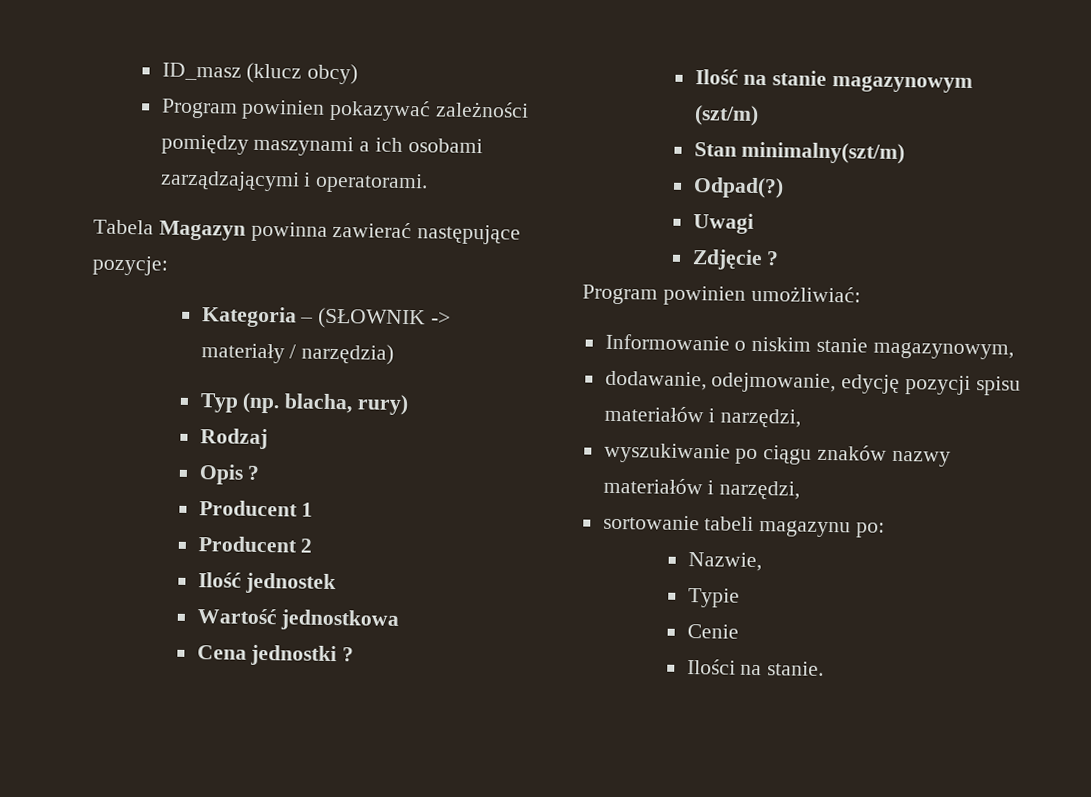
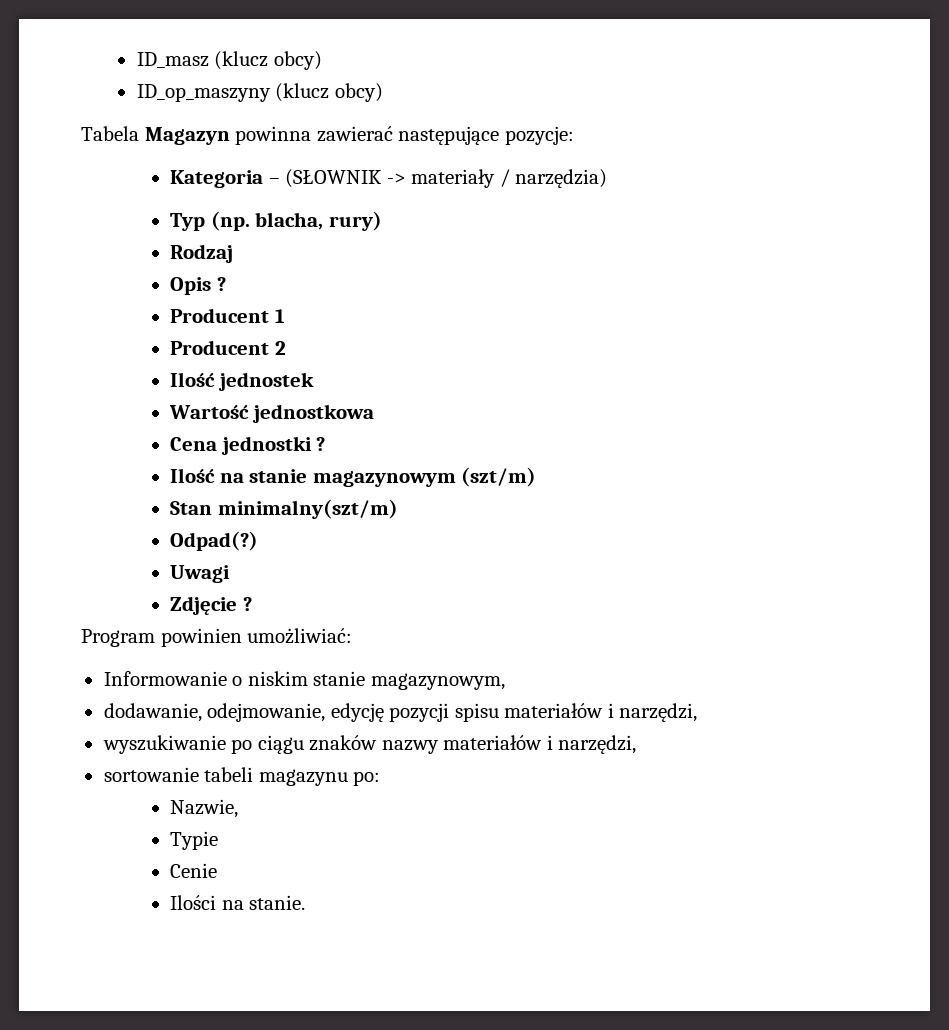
- Program powinien pokazywać zależności pomiędzy maszynami a ich osobami zarządzającymi i operatorami.
+ ID_op_maszyny (klucz obcy)

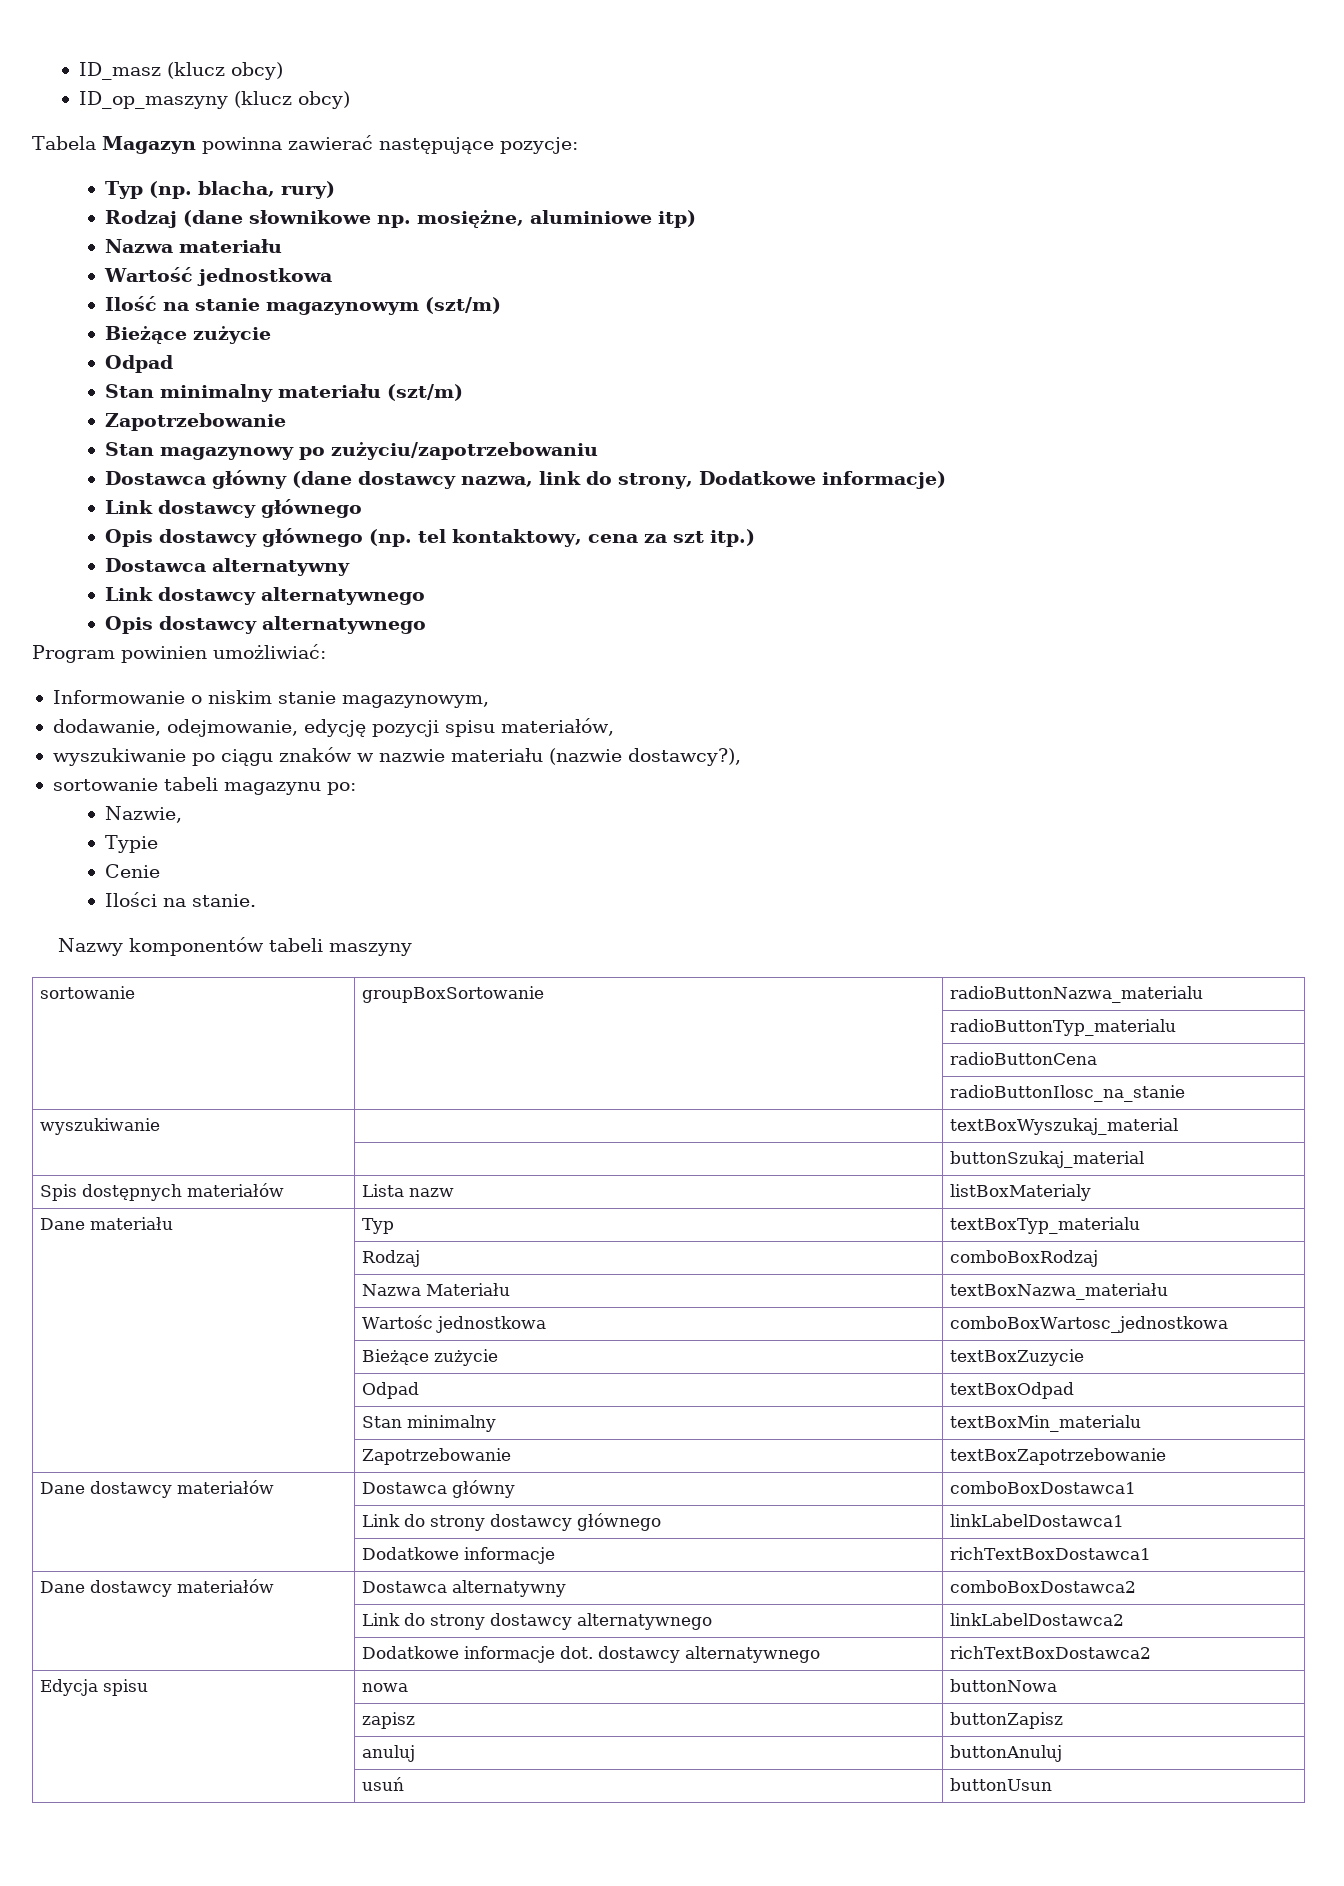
- Kategoria – (SŁOWNIK -> materiały / narzędzia)
- Rodzaj
- Opis ?
- Producent 1
- Producent 2
- Ilość jednostek
+ Rodzaj (dane słownikowe np. mosiężne, aluminiowe itp)
+ Nazwa materiału
- Cena jednostki ?
  Ilość na stanie magazynowym (szt/m)
- Stan minimalny(szt/m)
- Odpad(?)
- Uwagi
- Zdjęcie ?
+ Bieżące zużycie
+ Odpad
+ Stan minimalny materiału (szt/m)
+ Zapotrzebowanie
+ Stan magazynowy po zużyciu/zapotrzebowaniu
+ Dostawca główny (dane dostawcy nazwa, link do strony, Dodatkowe informacje)
+ Link dostawcy głównego
+ Opis dostawcy głównego (np. tel kontaktowy, cena za szt itp.)
+ Dostawca alternatywny
+ Link dostawcy alternatywnego
+ Opis dostawcy alternatywnego
- dodawanie, odejmowanie, edycję pozycji spisu materiałów i narzędzi,
+ dodawanie, odejmowanie, edycję pozycji spisu materiałów,
- wyszukiwanie po ciągu znaków nazwy materiałów i narzędzi,
+ wyszukiwanie po ciągu znaków w nazwie materiału (nazwie dostawcy?),
+ Nazwy komponentów tabeli maszyny
+ sortowanie | groupBoxSortowanie | radioButtonNazwa_materialu
+ | | radioButtonTyp_materialu
+ | | radioButtonCena
+ | | radioButtonIlosc_na_stanie
+ wyszukiwanie | | textBoxWyszukaj_material
+ | | buttonSzukaj_material
+ Spis dostępnych materiałów | Lista nazw | listBoxMaterialy
+ Dane materiału | Typ | textBoxTyp_materialu
+ | Rodzaj | comboBoxRodzaj
+ | Nazwa Materiału | textBoxNazwa_materiału
+ | Wartośc jednostkowa | comboBoxWartosc_jednostkowa
+ | Bieżące zużycie | textBoxZuzycie
+ | Odpad | textBoxOdpad
+ | Stan minimalny | textBoxMin_materialu
+ | Zapotrzebowanie | textBoxZapotrzebowanie
+ Dane dostawcy materiałów | Dostawca główny | comboBoxDostawca1
+ | Link do strony dostawcy głównego | linkLabelDostawca1
+ | Dodatkowe informacje | richTextBoxDostawca1
+ Dane dostawcy materiałów | Dostawca alternatywny | comboBoxDostawca2
+ | Link do strony dostawcy alternatywnego | linkLabelDostawca2
+ | Dodatkowe informacje dot. dostawcy alternatywnego | richTextBoxDostawca2
+ Edycja spisu | nowa | buttonNowa
+ | zapisz | buttonZapisz
+ | anuluj | buttonAnuluj
+ | usuń | buttonUsun

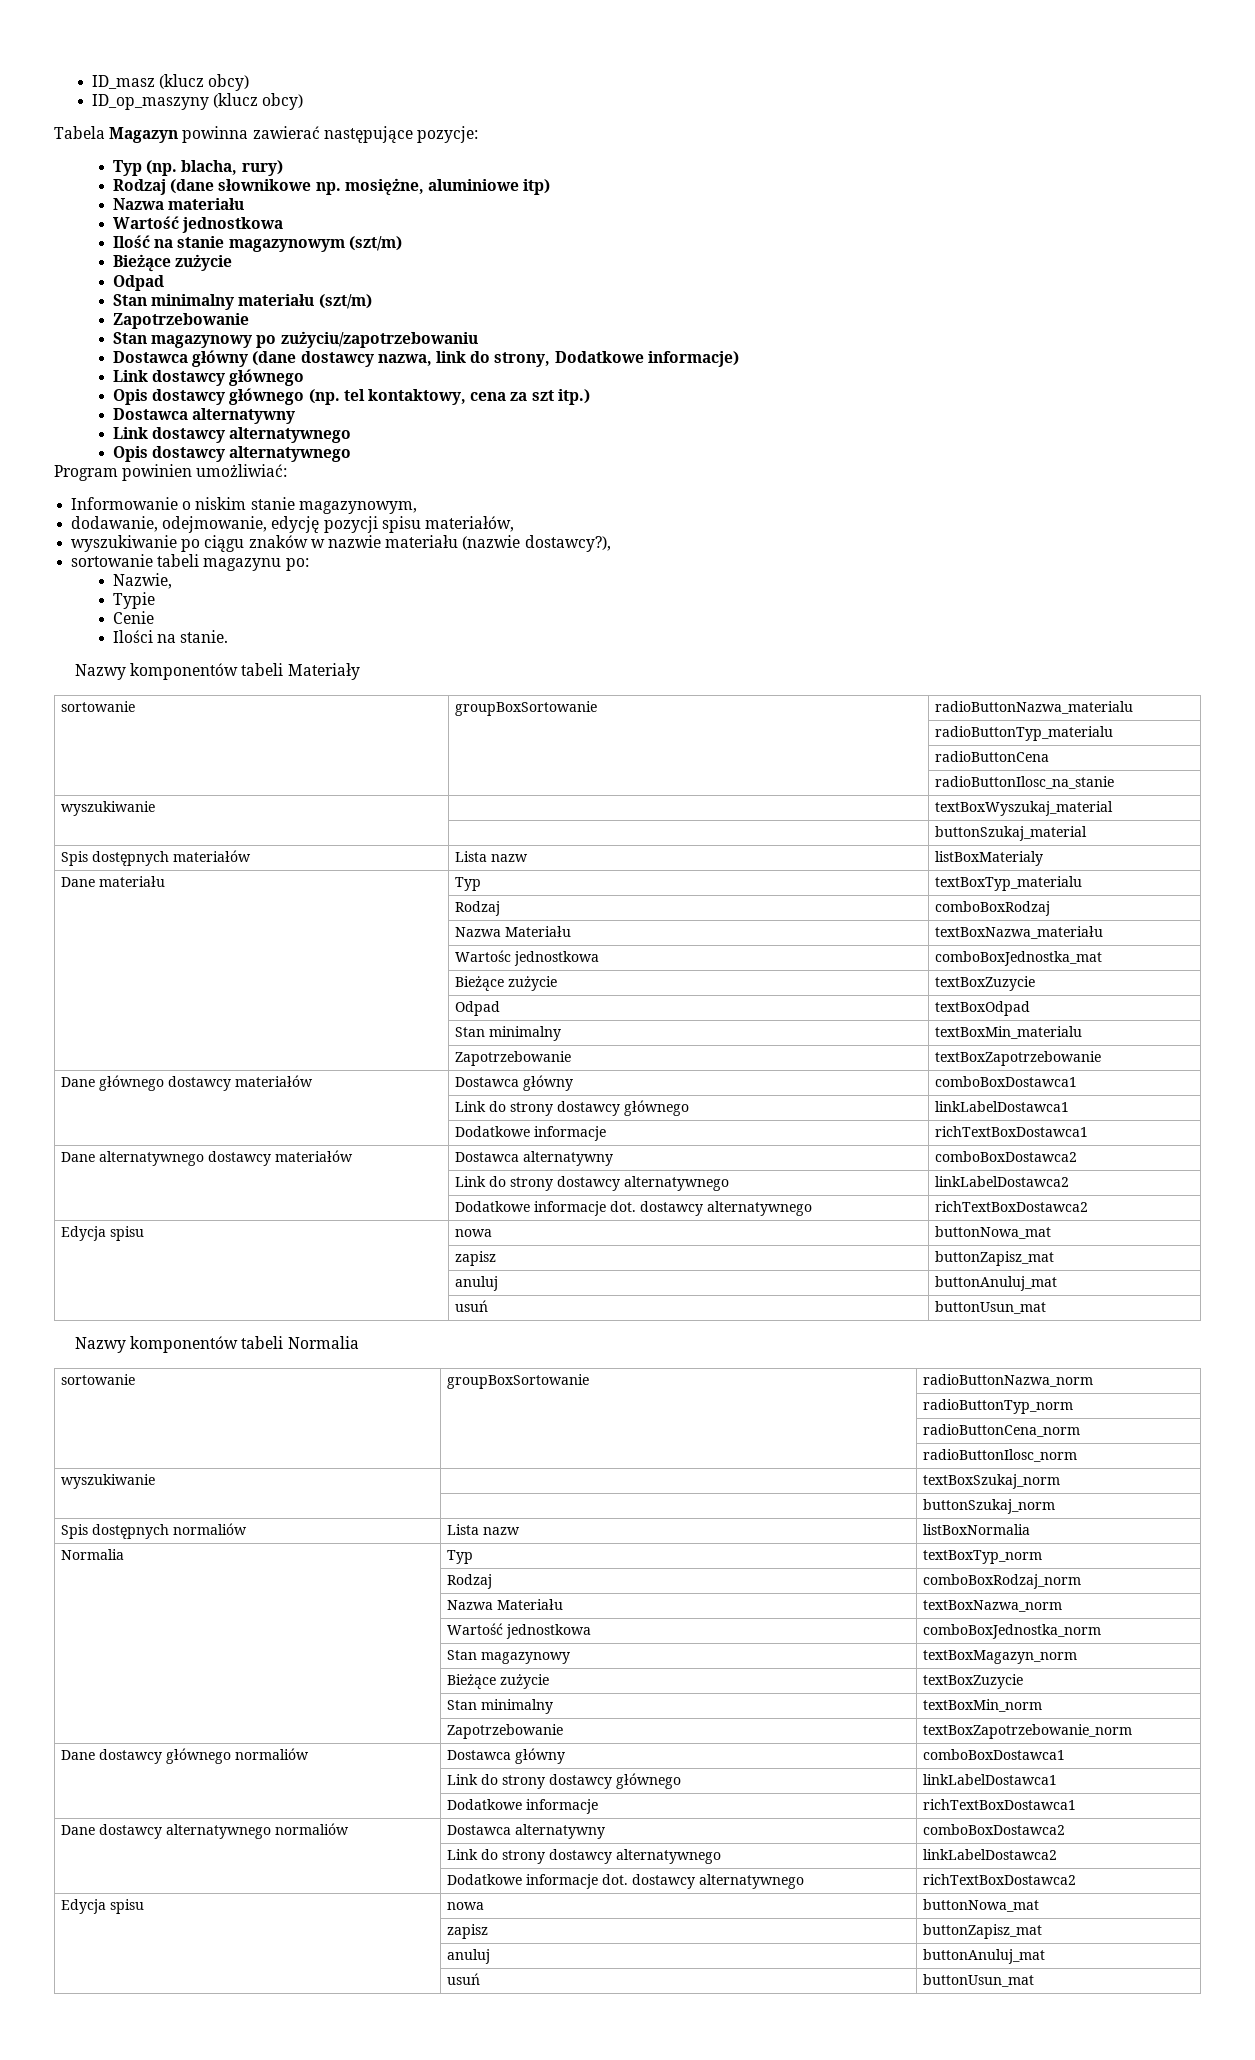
- Nazwy komponentów tabeli maszyny
+ Nazwy komponentów tabeli Materiały
- | Wartośc jednostkowa | comboBoxWartosc_jednostkowa
+ | Wartośc jednostkowa | comboBoxJednostka_mat
- Dane dostawcy materiałów | Dostawca główny | comboBoxDostawca1
+ Dane głównego dostawcy materiałów | Dostawca główny | comboBoxDostawca1
- Dane dostawcy materiałów | Dostawca alternatywny | comboBoxDostawca2
+ Dane alternatywnego dostawcy materiałów | Dostawca alternatywny | comboBoxDostawca2
  | Link do strony dostawcy alternatywnego | linkLabelDostawca2
  | Dodatkowe informacje dot. dostawcy alternatywnego | richTextBoxDostawca2
- Edycja spisu | nowa | buttonNowa
- | zapisz | buttonZapisz
- | anuluj | buttonAnuluj
- | usuń | buttonUsun
+ Edycja spisu | nowa | buttonNowa_mat
+ | zapisz | buttonZapisz_mat
+ | anuluj | buttonAnuluj_mat
+ | usuń | buttonUsun_mat
+ Nazwy komponentów tabeli Normalia
+ sortowanie | groupBoxSortowanie | radioButtonNazwa_norm
+ | | radioButtonTyp_norm
+ | | radioButtonCena_norm
+ | | radioButtonIlosc_norm
+ wyszukiwanie | | textBoxSzukaj_norm
+ | | buttonSzukaj_norm
+ Spis dostępnych normaliów | Lista nazw | listBoxNormalia
+ Normalia | Typ | textBoxTyp_norm
+ | Rodzaj | comboBoxRodzaj_norm
+ | Nazwa Materiału | textBoxNazwa_norm
+ | Wartość jednostkowa | comboBoxJednostka_norm
+ | Stan magazynowy | textBoxMagazyn_norm
+ | Bieżące zużycie | textBoxZuzycie
+ | Stan minimalny | textBoxMin_norm
+ | Zapotrzebowanie | textBoxZapotrzebowanie_norm
+ Dane dostawcy głównego normaliów | Dostawca główny | comboBoxDostawca1
+ | Link do strony dostawcy głównego | linkLabelDostawca1
+ | Dodatkowe informacje | richTextBoxDostawca1
+ Dane dostawcy alternatywnego normaliów | Dostawca alternatywny | comboBoxDostawca2
+ | Link do strony dostawcy alternatywnego | linkLabelDostawca2
+ | Dodatkowe informacje dot. dostawcy alternatywnego | richTextBoxDostawca2
+ Edycja spisu | nowa | buttonNowa_mat
+ | zapisz | buttonZapisz_mat
+ | anuluj | buttonAnuluj_mat
+ | usuń | buttonUsun_mat

